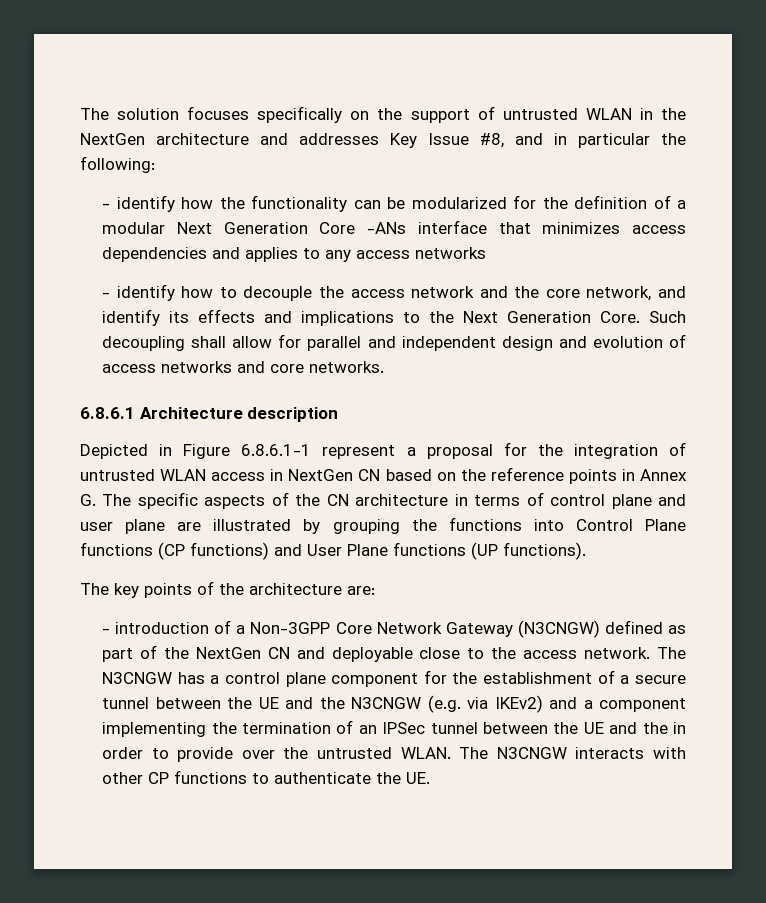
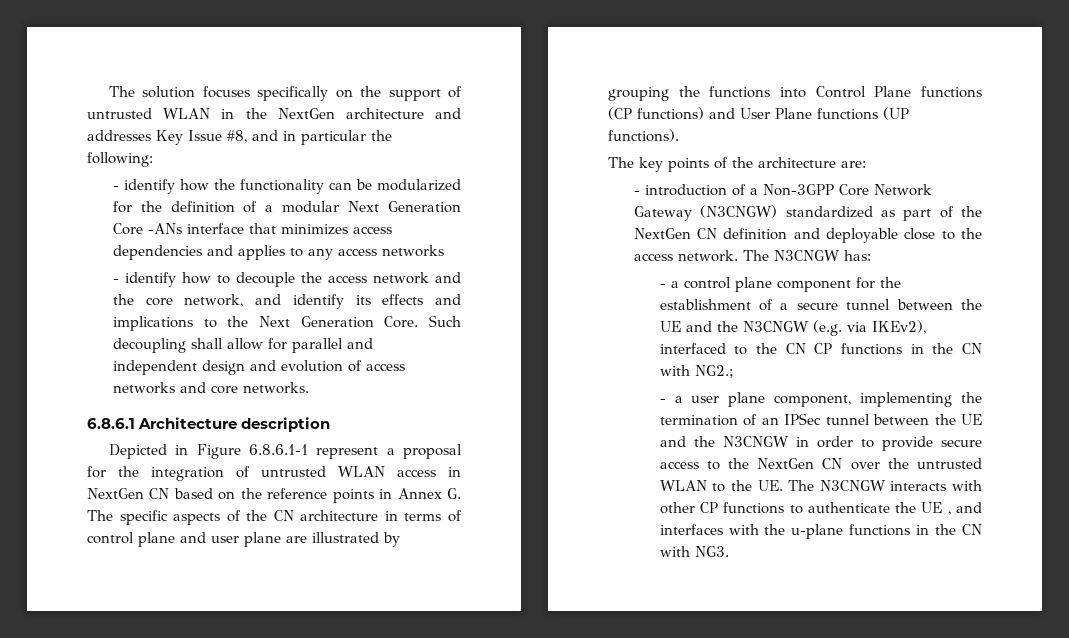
- - introduction of a Non-3GPP Core Network Gateway (N3CNGW) defined as part of the NextGen CN and deployable close to the access network.
+ - introduction of a Non-3GPP Core Network Gateway (N3CNGW) standardized as part of the NextGen CN definition and deployable close to the access network.
- The N3CNGW has a control plane component for the establishment of a secure tunnel between the UE and the N3CNGW (e.g. via IKEv2) and a component implementing the termination of an IPSec tunnel between the UE and the in order to provide over the untrusted WLAN. The N3CNGW interacts with other CP functions to authenticate the UE.
+ The N3CNGW has:
+ - a control plane component for the establishment of a secure tunnel between the UE and the N3CNGW (e.g. via IKEv2), interfaced to the CN CP functions in the CN with NG2.;
+ - a user plane component, implementing the termination of an IPSec tunnel between the UE and the N3CNGW in order to provide secure access to the NextGen CN over the untrusted WLAN to the UE. The N3CNGW interacts with other CP functions to authenticate the UE , and interfaces with the u-plane functions in the CN with NG3.

